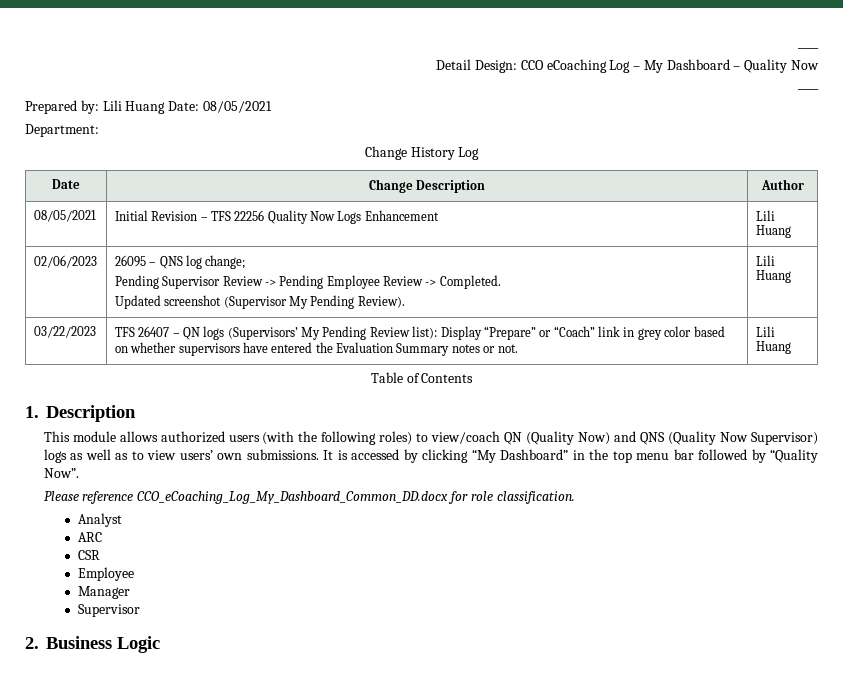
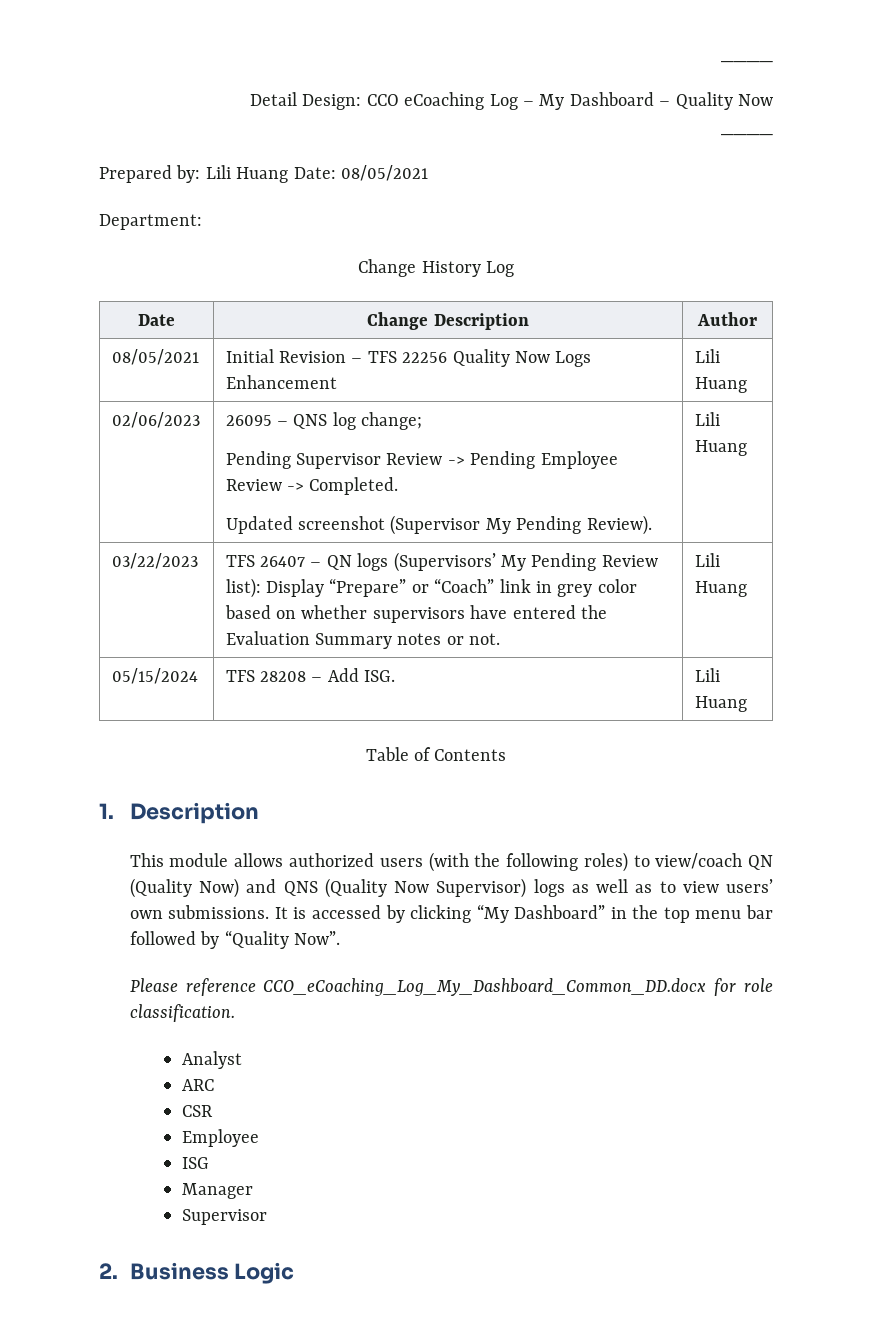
+ 05/15/2024 | TFS 28208 – Add ISG. | Lili Huang
+ ISG

